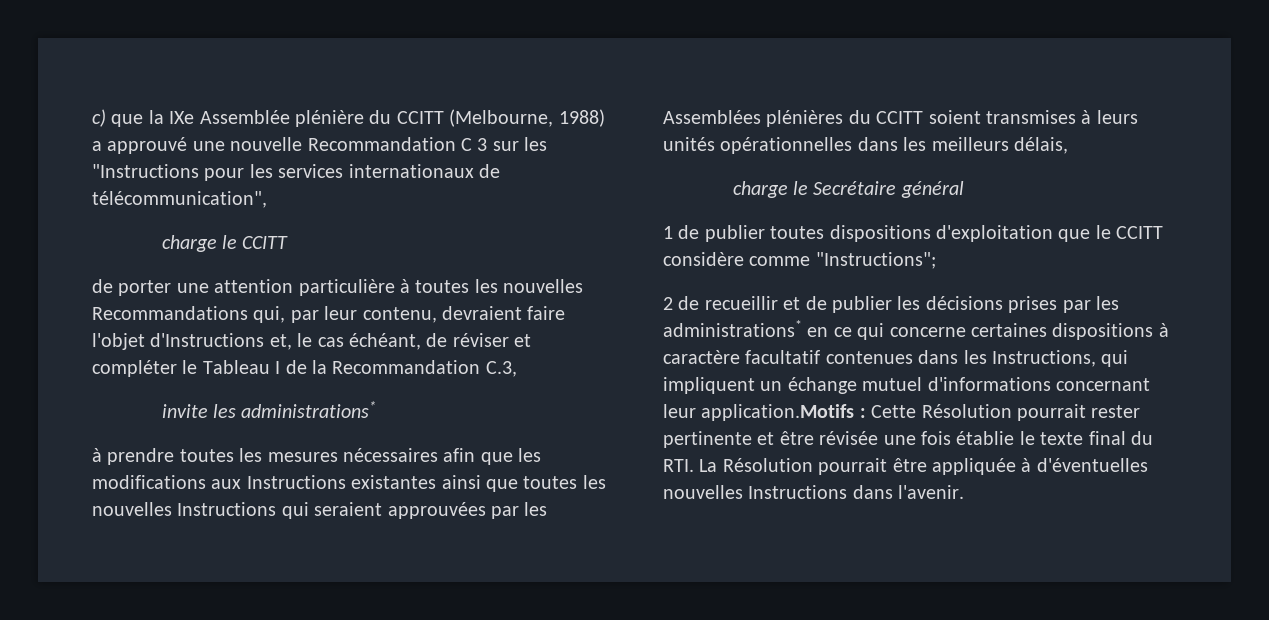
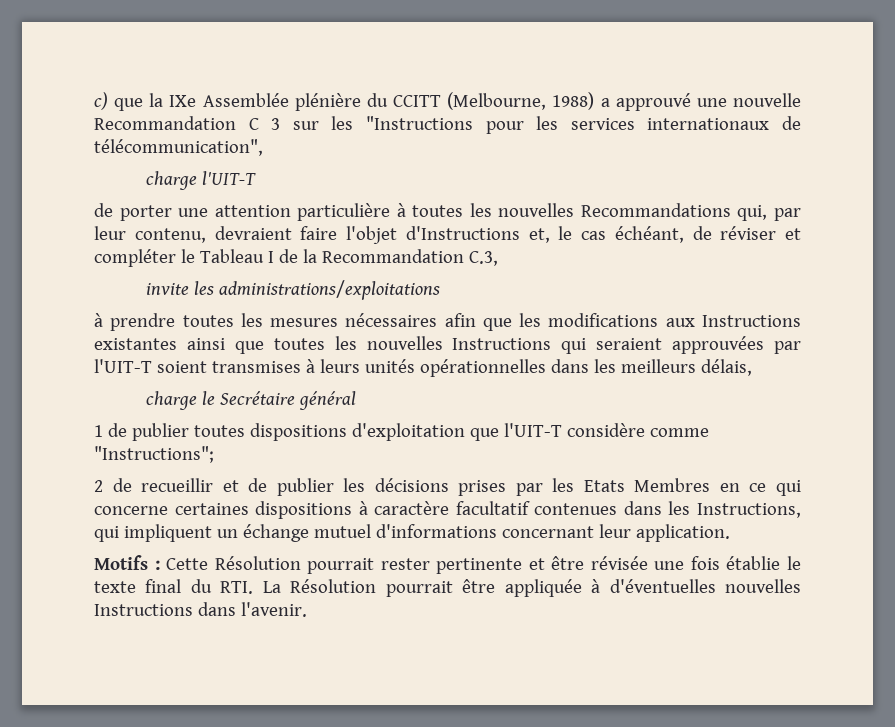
- charge le CCITT
+ charge l'UIT-T
- invite les administrations*
+ invite les administrations/exploitations
- à prendre toutes les mesures nécessaires afin que les modifications aux Instructions existantes ainsi que toutes les nouvelles Instructions qui seraient approuvées par les Assemblées plénières du CCITT soient transmises à leurs unités opérationnelles dans les meilleurs délais,
+ à prendre toutes les mesures nécessaires afin que les modifications aux Instructions existantes ainsi que toutes les nouvelles Instructions qui seraient approuvées par l'UIT-T soient transmises à leurs unités opérationnelles dans les meilleurs délais,
- 1 de publier toutes dispositions d'exploitation que le CCITT considère comme "Instructions";
+ 1 de publier toutes dispositions d'exploitation que l'UIT-T considère comme "Instructions";
- 2 de recueillir et de publier les décisions prises par les administrations* en ce qui concerne certaines dispositions à caractère facultatif contenues dans les Instructions, qui impliquent un échange mutuel d'informations concernant leur application.Motifs : Cette Résolution pourrait rester pertinente et être révisée une fois établie le texte final du RTI. La Résolution pourrait être appliquée à d'éventuelles nouvelles Instructions dans l'avenir.
+ 2 de recueillir et de publier les décisions prises par les Etats Membres en ce qui concerne certaines dispositions à caractère facultatif contenues dans les Instructions, qui impliquent un échange mutuel d'informations concernant leur application.
+ Motifs : Cette Résolution pourrait rester pertinente et être révisée une fois établie le texte final du RTI. La Résolution pourrait être appliquée à d'éventuelles nouvelles Instructions dans l'avenir.

